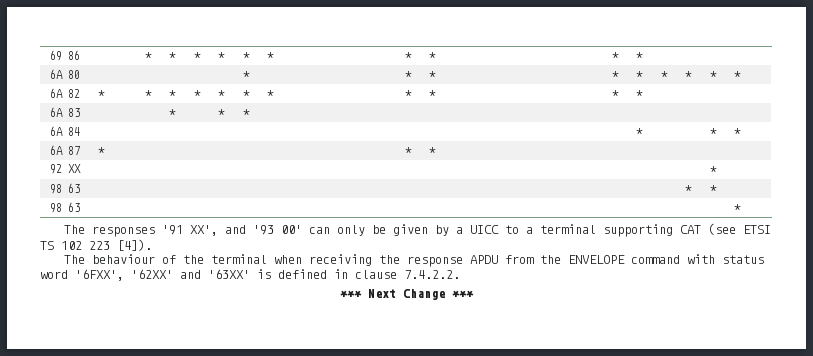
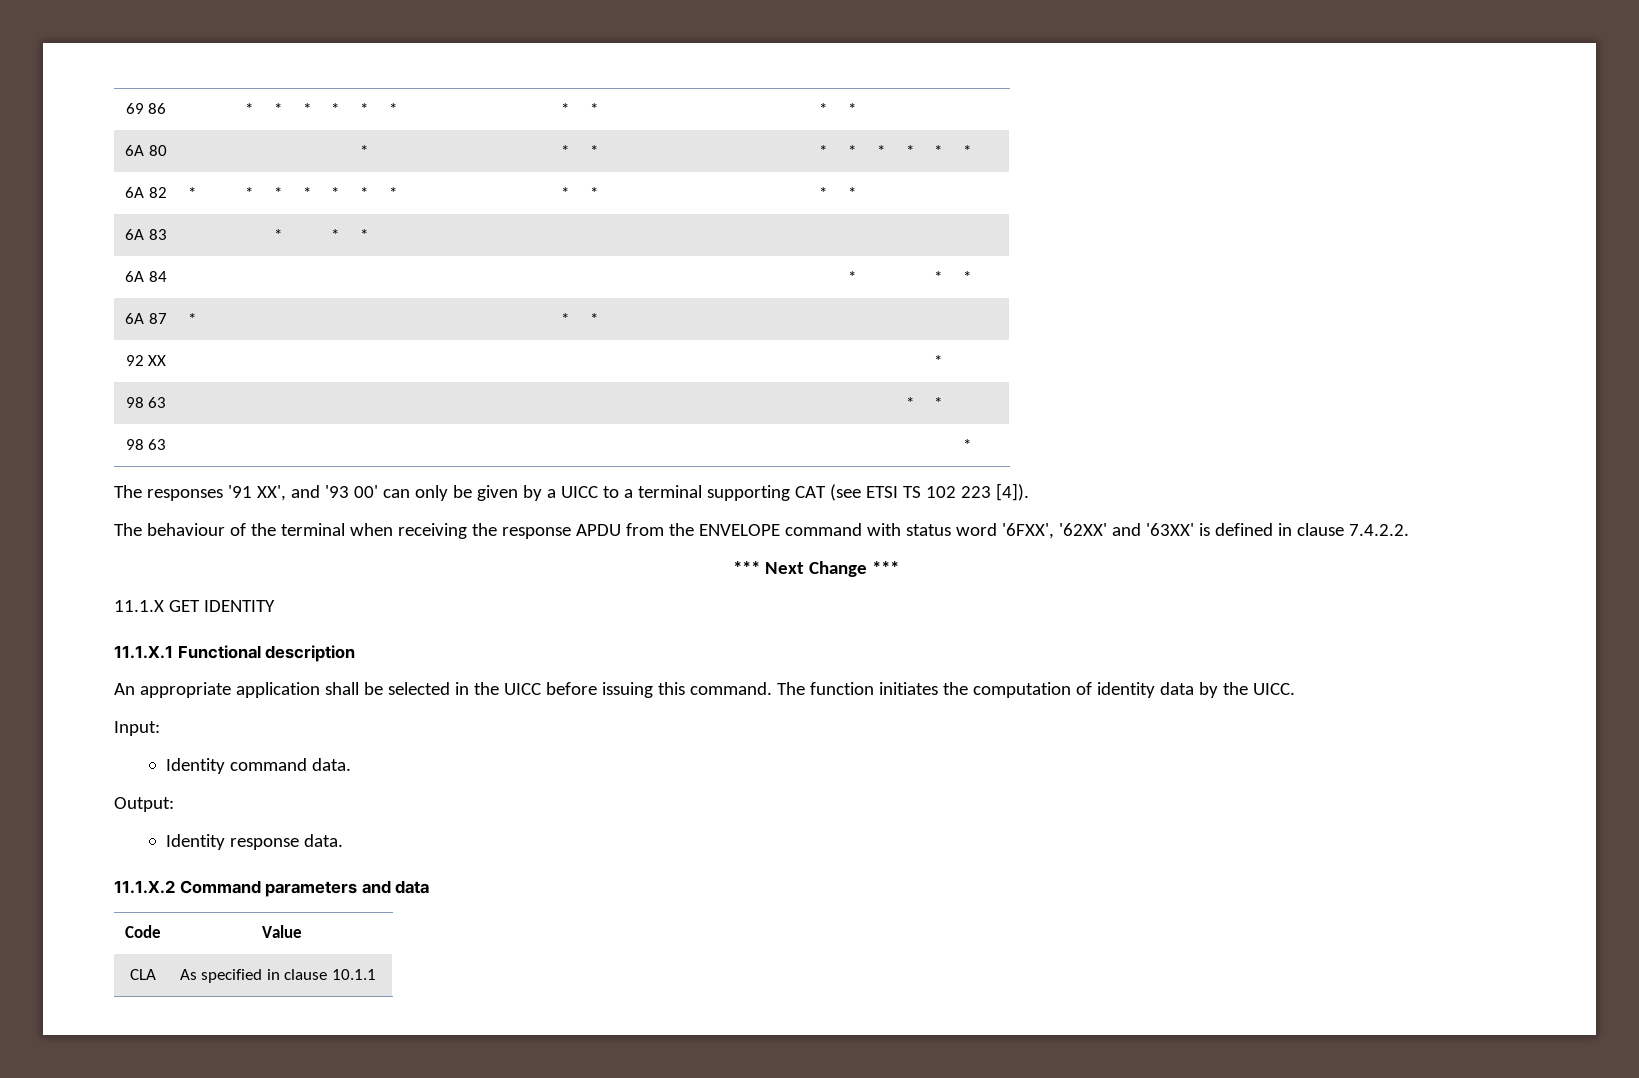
+ 11.1.X GET IDENTITY
+ 11.1.X.1 Functional description
+ An appropriate application shall be selected in the UICC before issuing this command. The function initiates the computation of identity data by the UICC.
+ Input:
+ Identity command data.
+ Output:
+ Identity response data.
+ 11.1.X.2 Command parameters and data
+ Code | Value
+ CLA | As specified in clause 10.1.1

